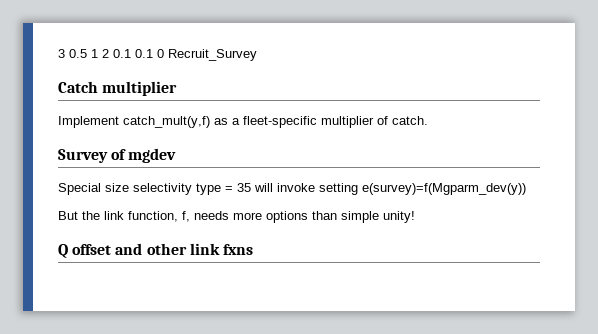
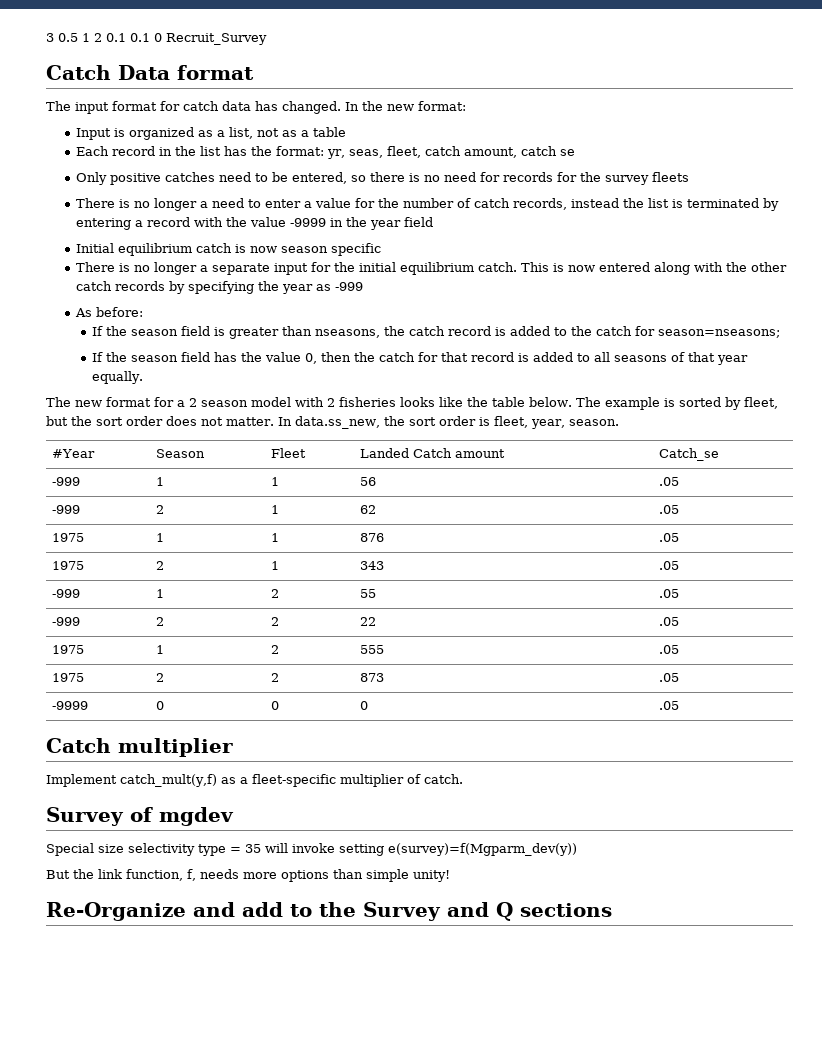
+ Catch Data format
+ The input format for catch data has changed. In the new format:
+ Input is organized as a list, not as a table
+ Each record in the list has the format: yr, seas, fleet, catch amount, catch se
+ Only positive catches need to be entered, so there is no need for records for the survey fleets
+ There is no longer a need to enter a value for the number of catch records, instead the list is terminated by entering a record with the value -9999 in the year field
+ Initial equilibrium catch is now season specific
+ There is no longer a separate input for the initial equilibrium catch. This is now entered along with the other catch records by specifying the year as -999
+ As before:
+ If the season field is greater than nseasons, the catch record is added to the catch for season=nseasons;
+ If the season field has the value 0, then the catch for that record is added to all seasons of that year equally.
+ The new format for a 2 season model with 2 fisheries looks like the table below. The example is sorted by fleet, but the sort order does not matter. In data.ss_new, the sort order is fleet, year, season.
+ #Year | Season | Fleet | Landed Catch amount | Catch_se
+ -999 | 1 | 1 | 56 | .05
+ -999 | 2 | 1 | 62 | .05
+ 1975 | 1 | 1 | 876 | .05
+ 1975 | 2 | 1 | 343 | .05
+ -999 | 1 | 2 | 55 | .05
+ -999 | 2 | 2 | 22 | .05
+ 1975 | 1 | 2 | 555 | .05
+ 1975 | 2 | 2 | 873 | .05
+ -9999 | 0 | 0 | 0 | .05
- Q offset and other link fxns
+ Re-Organize and add to the Survey and Q sections

